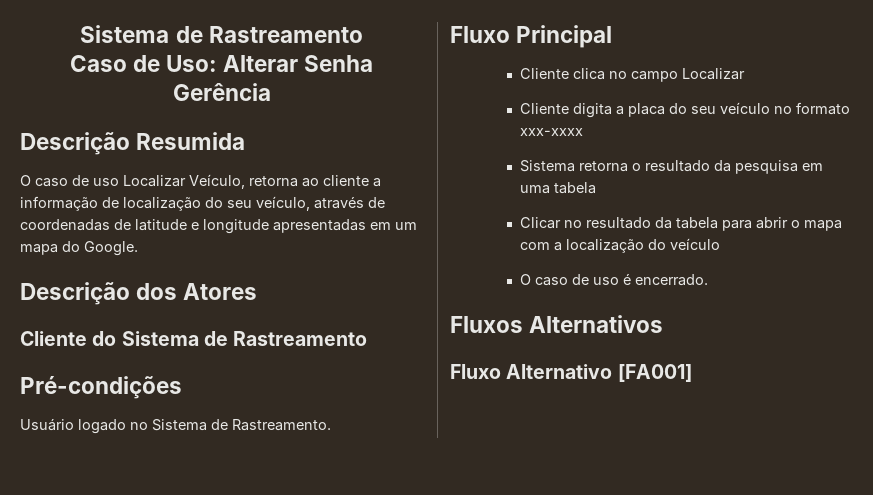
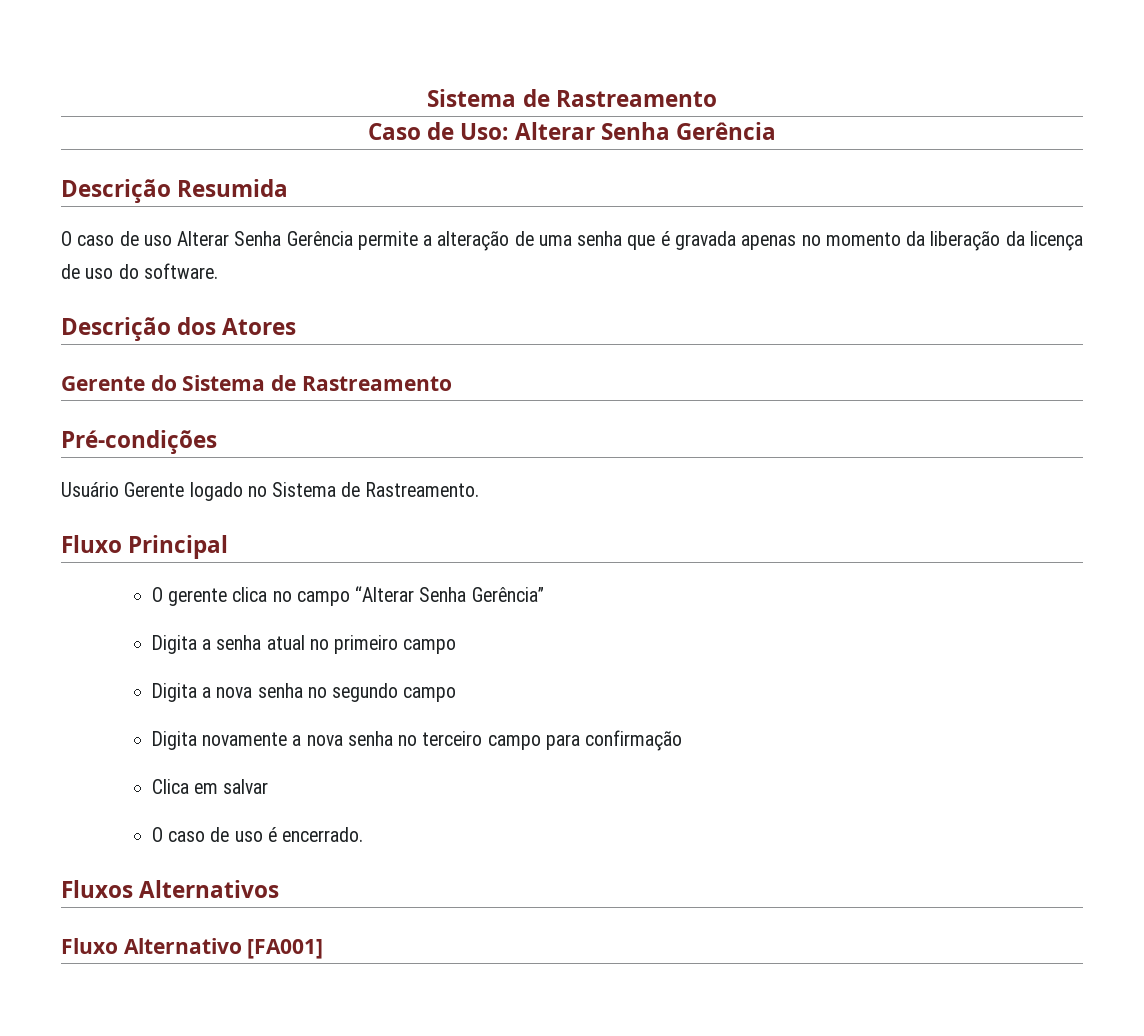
- O caso de uso Localizar Veículo, retorna ao cliente a informação de localização do seu veículo, através de coordenadas de latitude e longitude apresentadas em um mapa do Google.
+ O caso de uso Alterar Senha Gerência permite a alteração de uma senha que é gravada apenas no momento da liberação da licença de uso do software.
- Cliente do Sistema de Rastreamento
+ Gerente do Sistema de Rastreamento
- Usuário logado no Sistema de Rastreamento.
+ Usuário Gerente logado no Sistema de Rastreamento.
- Cliente clica no campo Localizar
- Cliente digita a placa do seu veículo no formato xxx-xxxx
- Sistema retorna o resultado da pesquisa em uma tabela
- Clicar no resultado da tabela para abrir o mapa com a localização do veículo
+ O gerente clica no campo “Alterar Senha Gerência”
+ Digita a senha atual no primeiro campo
+ Digita a nova senha no segundo campo
+ Digita novamente a nova senha no terceiro campo para confirmação
+ Clica em salvar

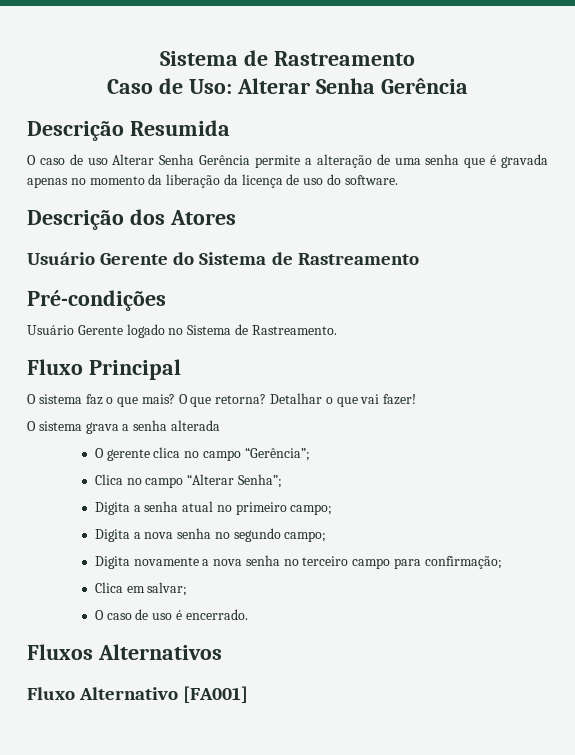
- Gerente do Sistema de Rastreamento
+ Usuário Gerente do Sistema de Rastreamento
+ O sistema faz o que mais? O que retorna? Detalhar o que vai fazer!
+ O sistema grava a senha alterada
- O gerente clica no campo “Alterar Senha Gerência”
+ O gerente clica no campo “Gerência”;
+ Clica no campo “Alterar Senha”;
- Digita a senha atual no primeiro campo
+ Digita a senha atual no primeiro campo;
- Digita a nova senha no segundo campo
+ Digita a nova senha no segundo campo;
- Digita novamente a nova senha no terceiro campo para confirmação
+ Digita novamente a nova senha no terceiro campo para confirmação;
- Clica em salvar
+ Clica em salvar;

